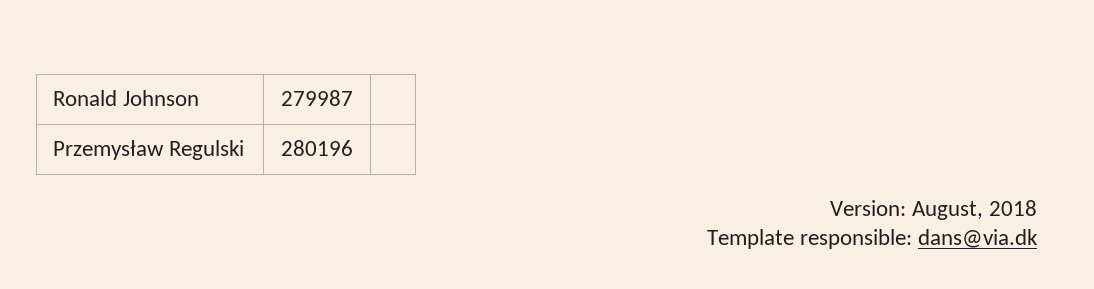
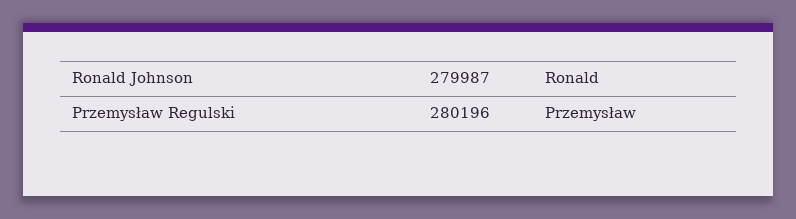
- Ronald Johnson | 279987 |
+ Ronald Johnson | 279987 | Ronald
- Przemysław Regulski | 280196 |
- Version: August, 2018
- Template responsible: dans@via.dk
+ Przemysław Regulski | 280196 | Przemysław

